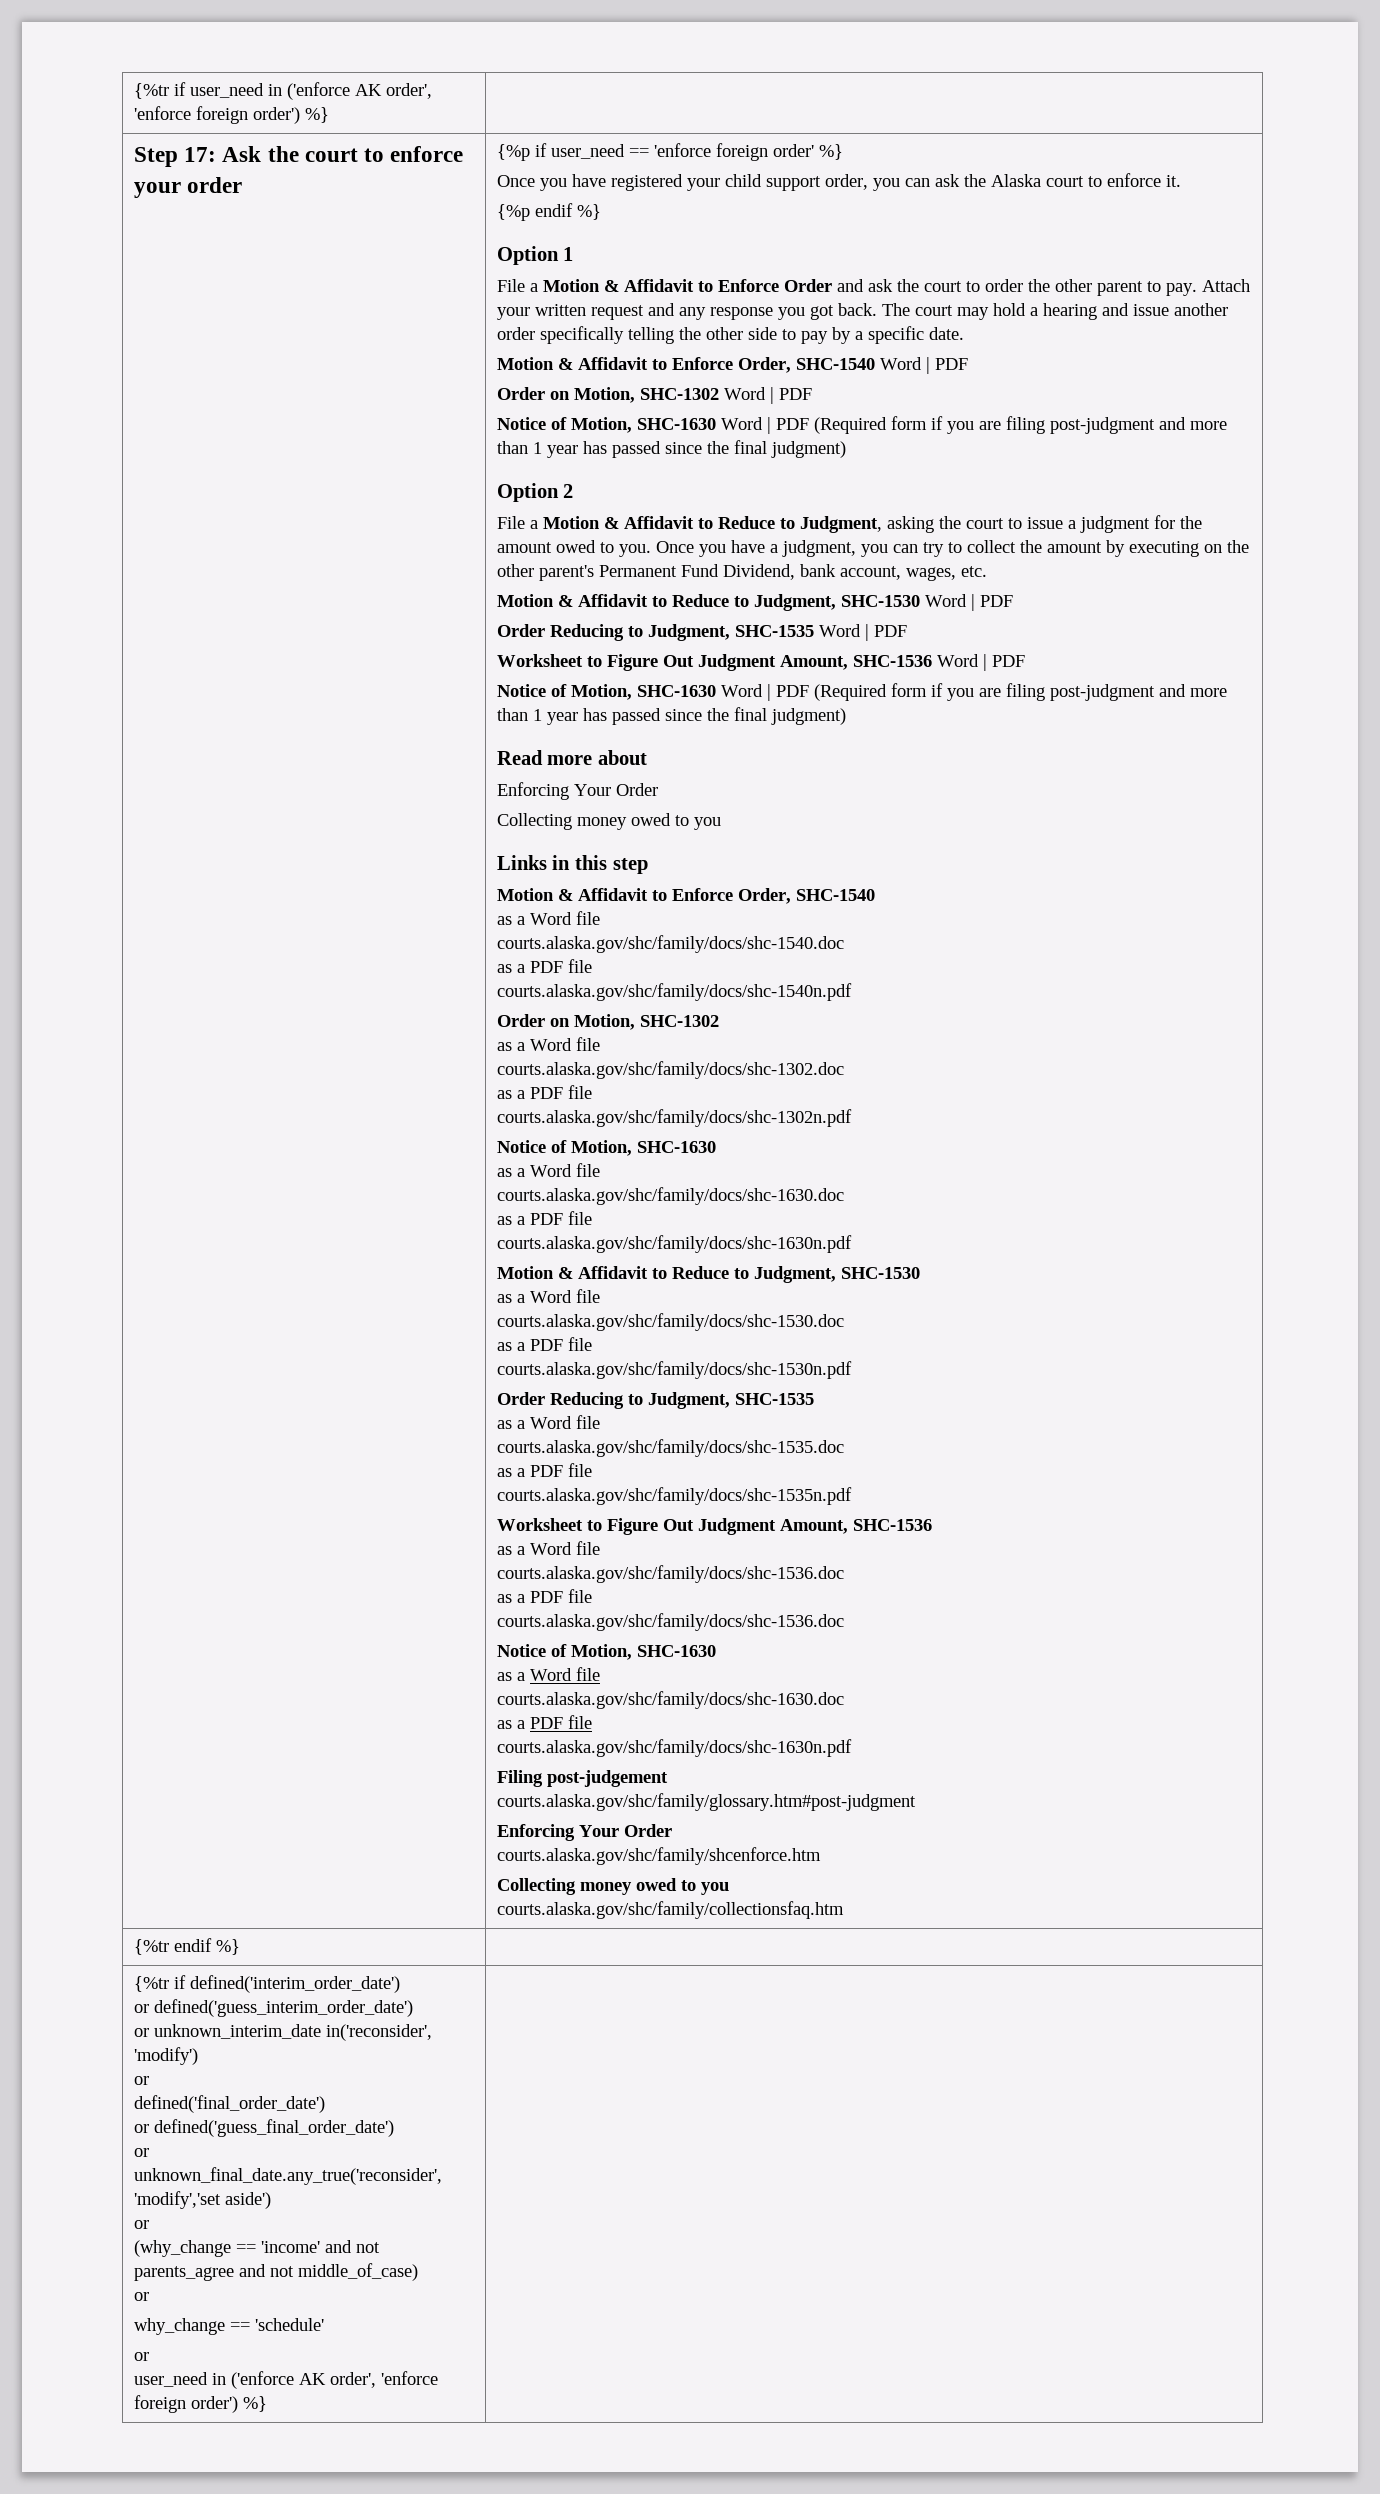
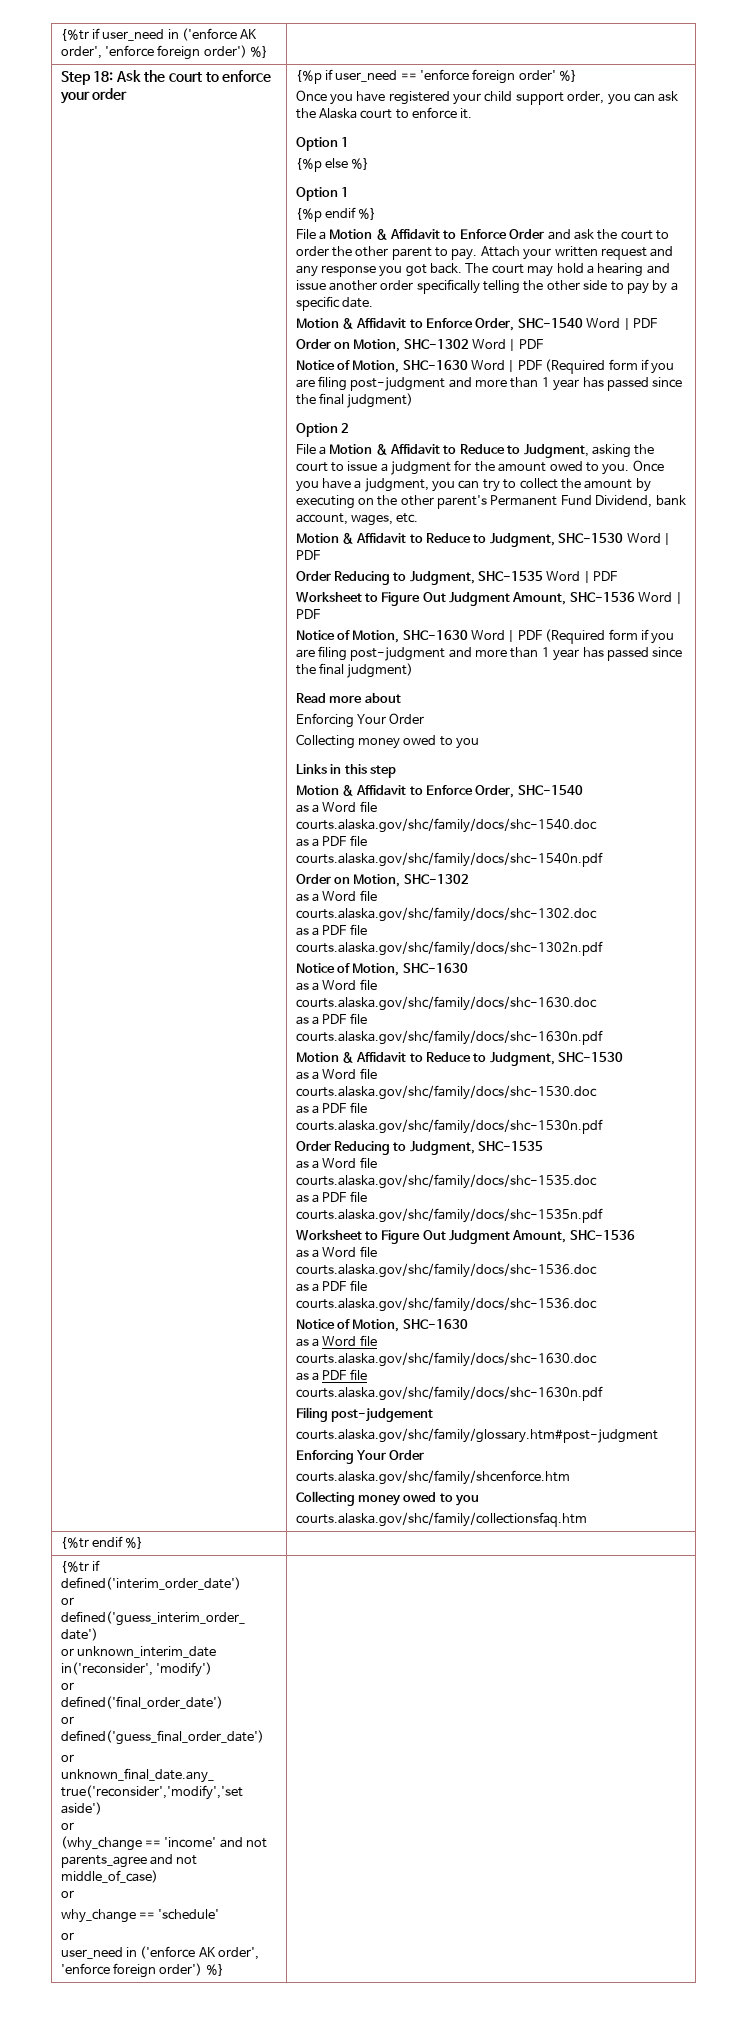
- Step 17: Ask the court to enforce your order
+ Step 18: Ask the court to enforce your order
  Once you have registered your child support order, you can ask the Alaska court to enforce it.
- {%p endif %}
+ Option 1
+ {%p else %}
+ {%p endif %}

